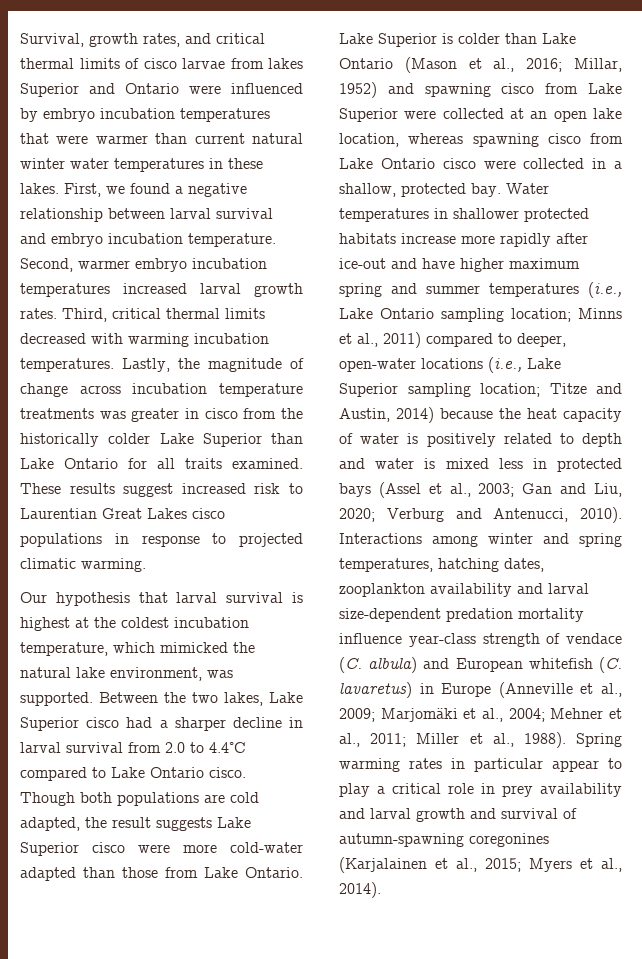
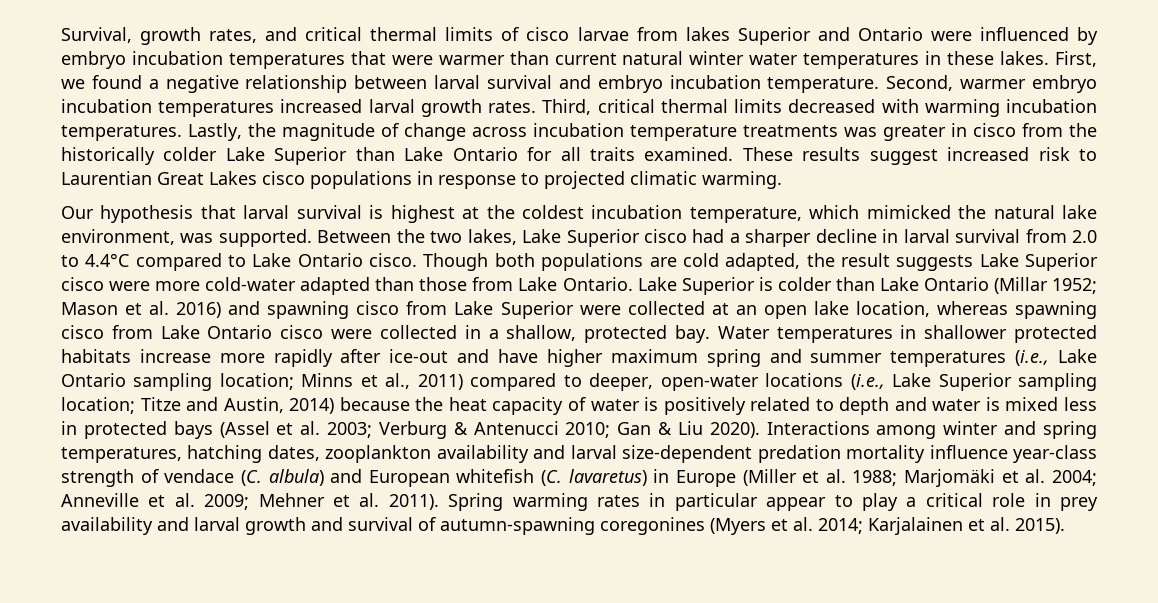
- Lake Superior is colder than Lake Ontario (Mason et al., 2016; Millar, 1952) and spawning cisco from Lake Superior were collected at an open lake location, whereas spawning cisco from Lake Ontario cisco were collected in a shallow, protected bay.
+ Lake Superior is colder than Lake Ontario (Millar 1952; Mason et al. 2016) and spawning cisco from Lake Superior were collected at an open lake location, whereas spawning cisco from Lake Ontario cisco were collected in a shallow, protected bay.
- Titze and Austin, 2014) because the heat capacity of water is positively related to depth and water is mixed less in protected bays (Assel et al., 2003; Gan and Liu, 2020; Verburg and Antenucci, 2010).
+ Titze and Austin, 2014) because the heat capacity of water is positively related to depth and water is mixed less in protected bays (Assel et al. 2003; Verburg & Antenucci 2010; Gan & Liu 2020).
- Interactions among winter and spring temperatures, hatching dates, zooplankton availability and larval size-dependent predation mortality influence year-class strength of vendace (C. albula) and European whitefish (C. lavaretus) in Europe (Anneville et al., 2009; Marjomäki et al., 2004; Mehner et al., 2011; Miller et al., 1988).
+ Interactions among winter and spring temperatures, hatching dates, zooplankton availability and larval size-dependent predation mortality influence year-class strength of vendace (C. albula) and European whitefish (C. lavaretus) in Europe (Miller et al. 1988; Marjomäki et al. 2004; Anneville et al. 2009; Mehner et al. 2011).
- Spring warming rates in particular appear to play a critical role in prey availability and larval growth and survival of autumn-spawning coregonines (Karjalainen et al., 2015; Myers et al., 2014).
+ Spring warming rates in particular appear to play a critical role in prey availability and larval growth and survival of autumn-spawning coregonines (Myers et al. 2014; Karjalainen et al. 2015).

